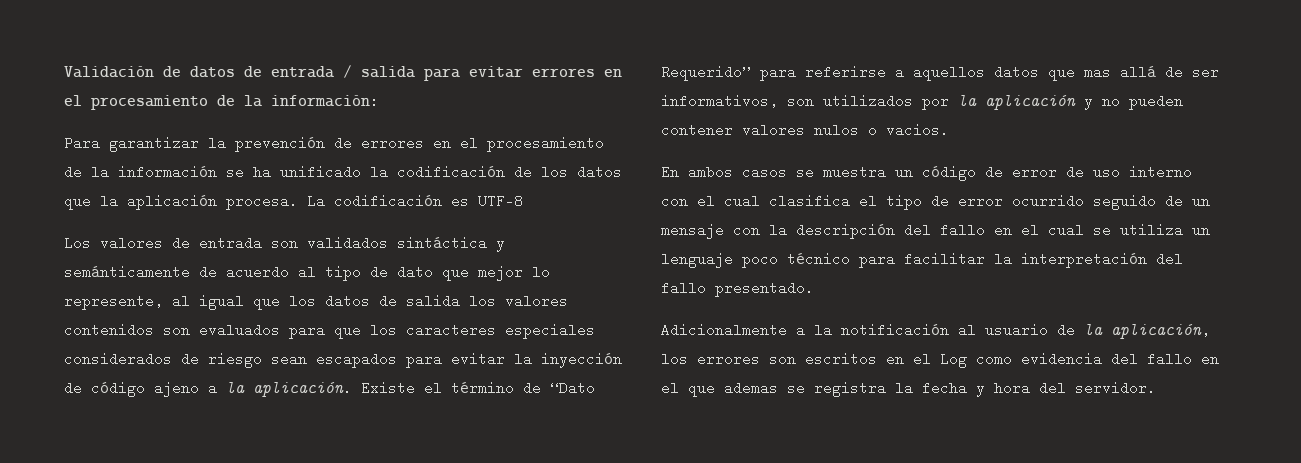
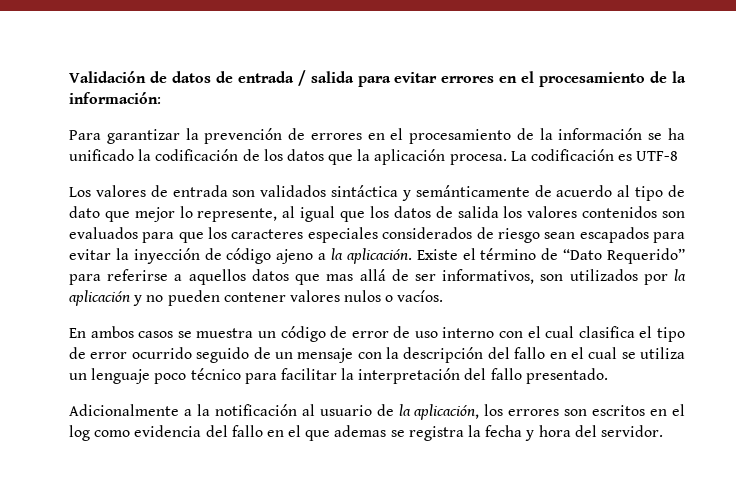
- Existe el término de “Dato Requerido” para referirse a aquellos datos que mas allá de ser informativos, son utilizados por la aplicación y no pueden contener valores nulos o vacios.
+ Existe el término de “Dato Requerido” para referirse a aquellos datos que mas allá de ser informativos, son utilizados por la aplicación y no pueden contener valores nulos o vacíos.
- Adicionalmente a la notificación al usuario de la aplicación, los errores son escritos en el Log como evidencia del fallo en el que ademas se registra la fecha y hora del servidor.
+ Adicionalmente a la notificación al usuario de la aplicación, los errores son escritos en el log como evidencia del fallo en el que ademas se registra la fecha y hora del servidor.

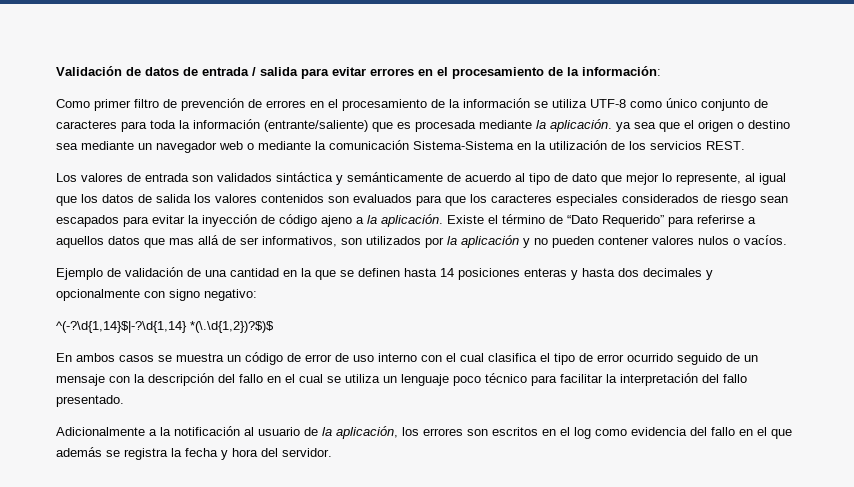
- Para garantizar la prevención de errores en el procesamiento de la información se ha unificado la codificación de los datos que la aplicación procesa. La codificación es UTF-8
+ Como primer filtro de prevención de errores en el procesamiento de la información se utiliza UTF-8 como único conjunto de caracteres para toda la información (entrante/saliente) que es procesada mediante la aplicación. ya sea que el origen o destino sea mediante un navegador web o mediante la comunicación Sistema-Sistema en la utilización de los servicios REST.
+ Ejemplo de validación de una cantidad en la que se definen hasta 14 posiciones enteras y hasta dos decimales y opcionalmente con signo negativo:
+ ^(-?\d{1,14}$|-?\d{1,14} *(\.\d{1,2})?$)$
- Adicionalmente a la notificación al usuario de la aplicación, los errores son escritos en el log como evidencia del fallo en el que ademas se registra la fecha y hora del servidor.
+ Adicionalmente a la notificación al usuario de la aplicación, los errores son escritos en el log como evidencia del fallo en el que además se registra la fecha y hora del servidor.

